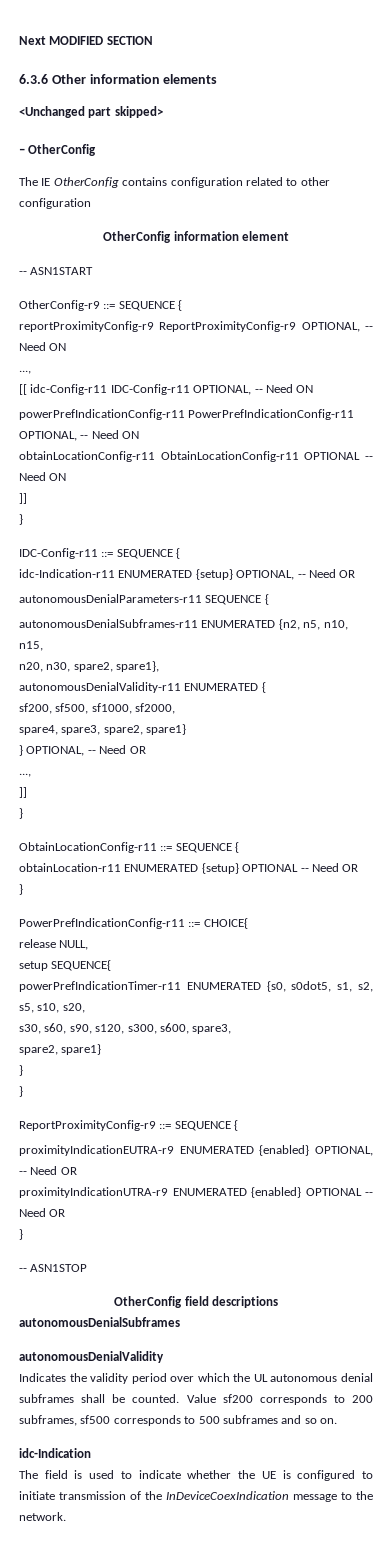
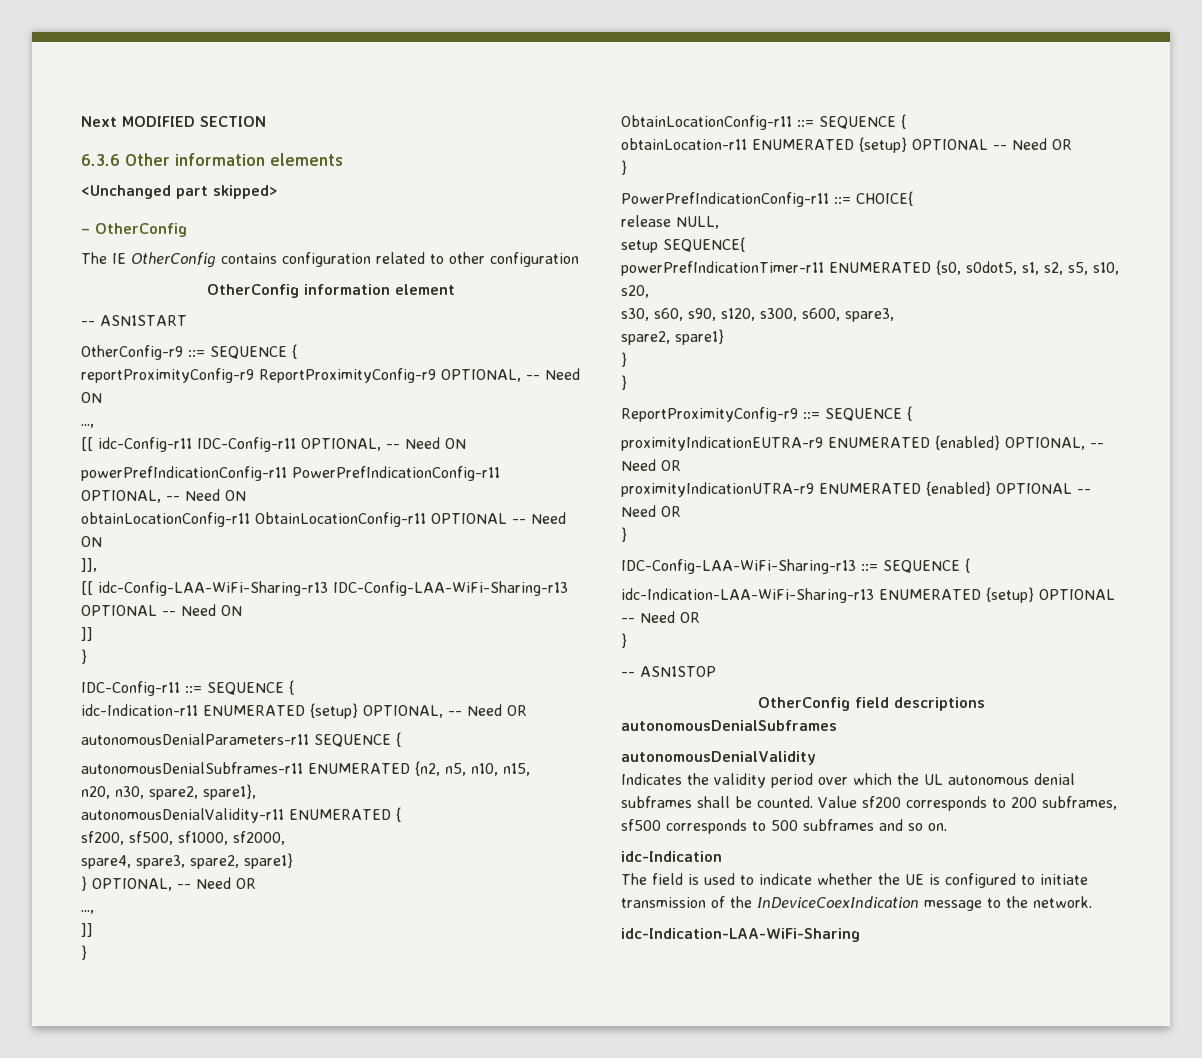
+ ]],
+ [[ idc-Config-LAA-WiFi-Sharing-r13 IDC-Config-LAA-WiFi-Sharing-r13 OPTIONAL -- Need ON
+ IDC-Config-LAA-WiFi-Sharing-r13 ::= SEQUENCE {
+ idc-Indication-LAA-WiFi-Sharing-r13 ENUMERATED {setup} OPTIONAL -- Need OR
+ }
+ idc-Indication-LAA-WiFi-Sharing

